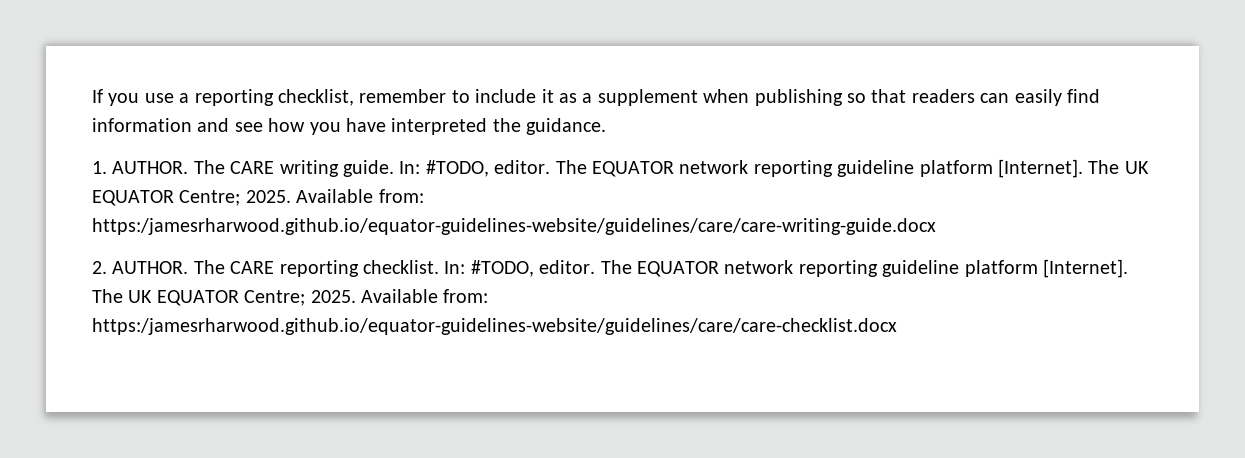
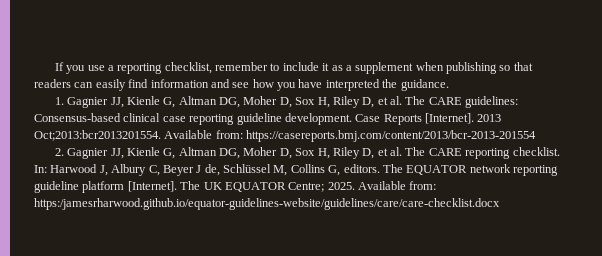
- 1. AUTHOR. The CARE writing guide. In: #TODO, editor. The EQUATOR network reporting guideline platform [Internet]. The UK EQUATOR Centre; 2025. Available from: https:/jamesrharwood.github.io/equator-guidelines-website/guidelines/care/care-writing-guide.docx
+ 1. Gagnier JJ, Kienle G, Altman DG, Moher D, Sox H, Riley D, et al. The CARE guidelines: Consensus-based clinical case reporting guideline development. Case Reports [Internet]. 2013 Oct;2013:bcr2013201554. Available from: https://casereports.bmj.com/content/2013/bcr-2013-201554
- 2. AUTHOR. The CARE reporting checklist. In: #TODO, editor.
+ 2. Gagnier JJ, Kienle G, Altman DG, Moher D, Sox H, Riley D, et al. The CARE reporting checklist. In: Harwood J, Albury C, Beyer J de, Schlüssel M, Collins G, editors.

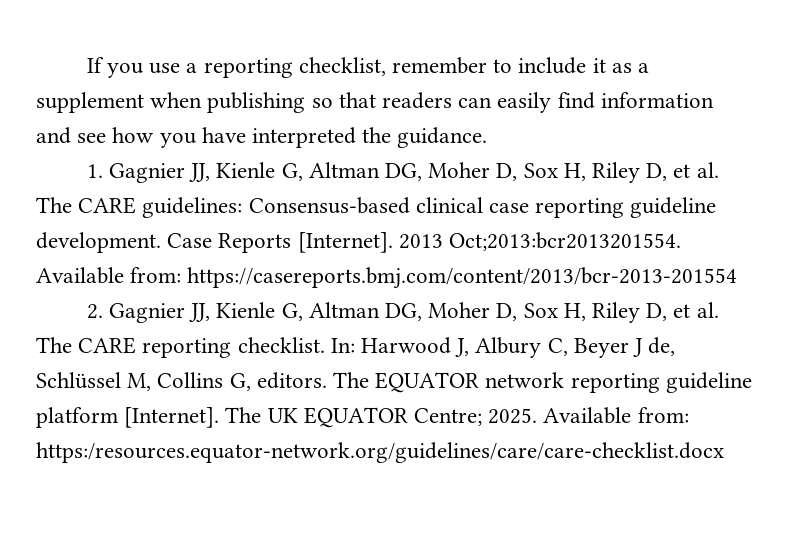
- Available from: https:/jamesrharwood.github.io/equator-guidelines-website/guidelines/care/care-checklist.docx
+ Available from: https:/resources.equator-network.org/guidelines/care/care-checklist.docx

